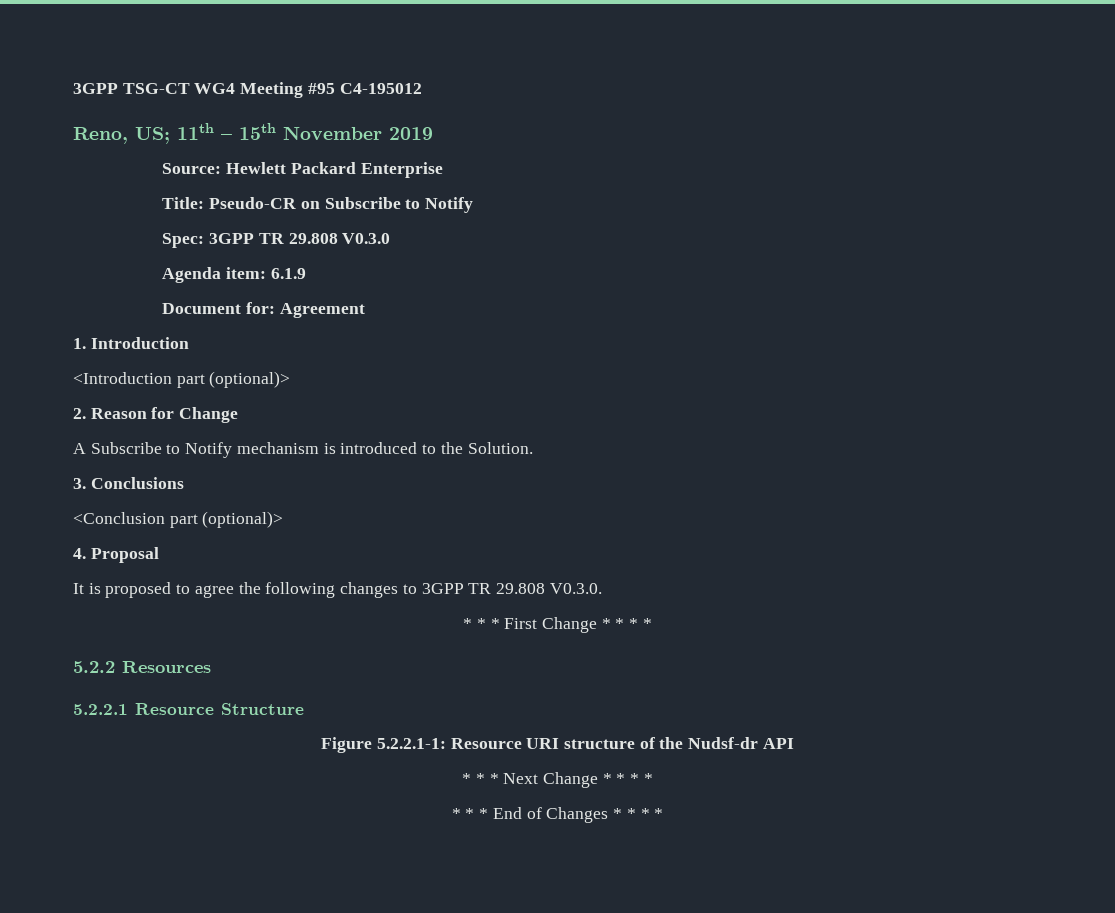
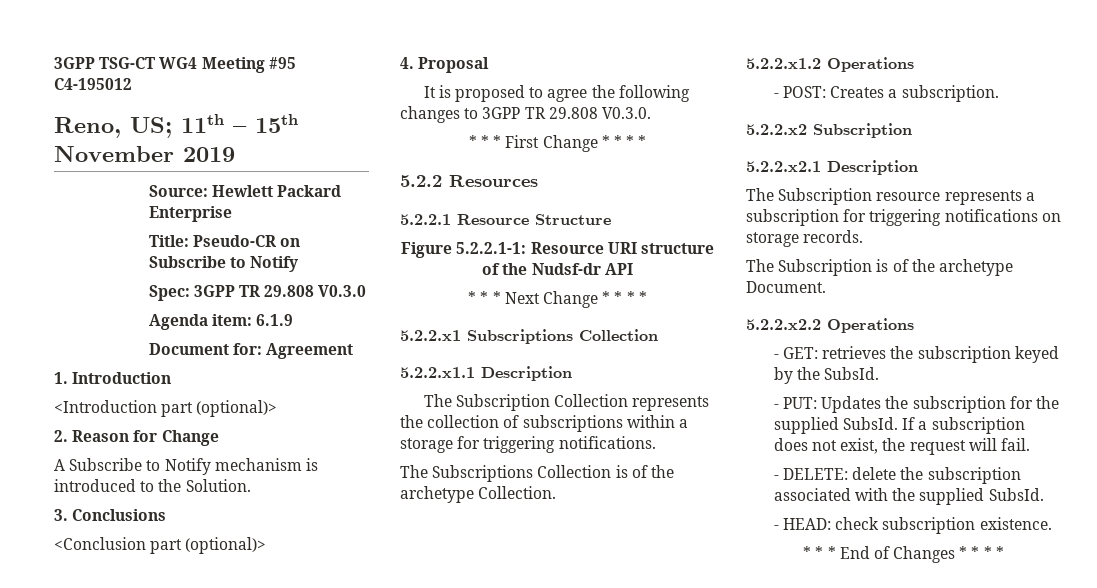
+ 5.2.2.x1 Subscriptions Collection
+ 5.2.2.x1.1 Description
+ The Subscription Collection represents the collection of subscriptions within a storage for triggering notifications.
+ The Subscriptions Collection is of the archetype Collection.
+ 5.2.2.x1.2 Operations
+ - POST: Creates a subscription.
+ 5.2.2.x2 Subscription
+ 5.2.2.x2.1 Description
+ The Subscription resource represents a subscription for triggering notifications on storage records.
+ The Subscription is of the archetype Document.
+ 5.2.2.x2.2 Operations
+ - GET: retrieves the subscription keyed by the SubsId.
+ - PUT: Updates the subscription for the supplied SubsId. If a subscription does not exist, the request will fail.
+ - DELETE: delete the subscription associated with the supplied SubsId.
+ - HEAD: check subscription existence.

